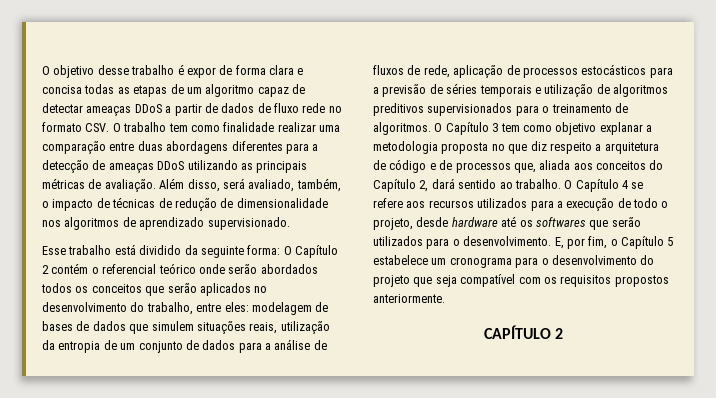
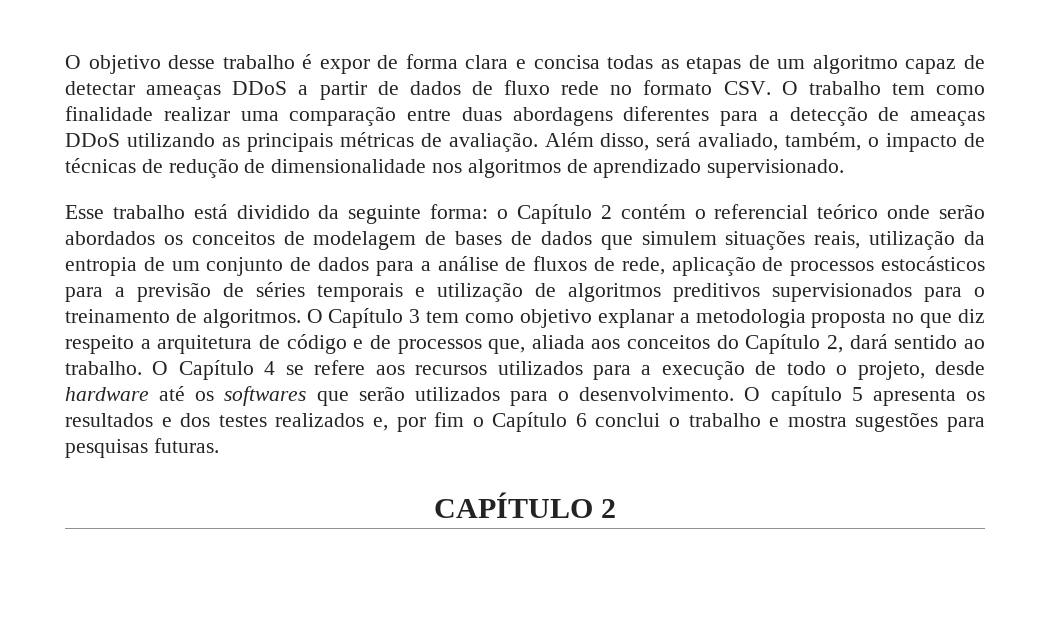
- O Capítulo 2 contém o referencial teórico onde serão abordados todos os conceitos que serão aplicados no desenvolvimento do trabalho, entre eles: modelagem de bases de dados que simulem situações reais, utilização da entropia de um conjunto de dados para a análise de fluxos de rede, aplicação de processos estocásticos para a previsão de séries temporais e utilização de algoritmos preditivos supervisionados para o treinamento de algoritmos.
+ o Capítulo 2 contém o referencial teórico onde serão abordados os conceitos de modelagem de bases de dados que simulem situações reais, utilização da entropia de um conjunto de dados para a análise de fluxos de rede, aplicação de processos estocásticos para a previsão de séries temporais e utilização de algoritmos preditivos supervisionados para o treinamento de algoritmos.
- E, por fim, o Capítulo 5 estabelece um cronograma para o desenvolvimento do projeto que seja compatível com os requisitos propostos anteriormente.
+ O capítulo 5 apresenta os resultados e dos testes realizados e, por fim o Capítulo 6 conclui o trabalho e mostra sugestões para pesquisas futuras.

